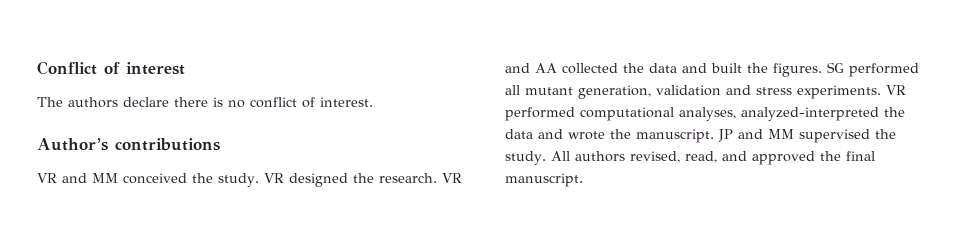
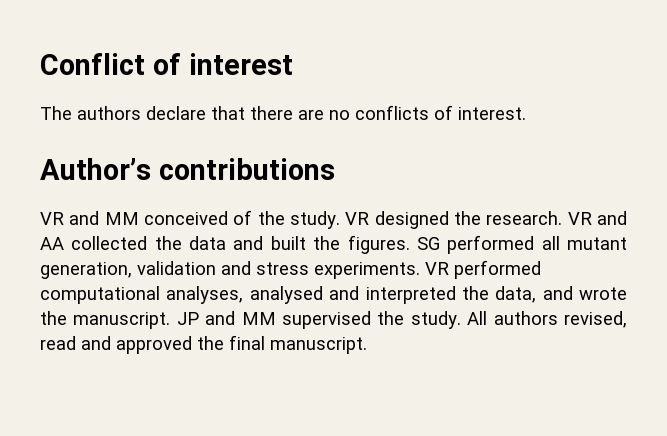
- The authors declare there is no conflict of interest.
+ The authors declare that there are no conflicts of interest.
- VR and MM conceived the study.
+ VR and MM conceived of the study.
- VR performed computational analyses, analyzed-interpreted the data and wrote the manuscript.
+ VR performed computational analyses, analysed and interpreted the data, and wrote the manuscript.
- All authors revised, read, and approved the final manuscript.
+ All authors revised, read and approved the final manuscript.

